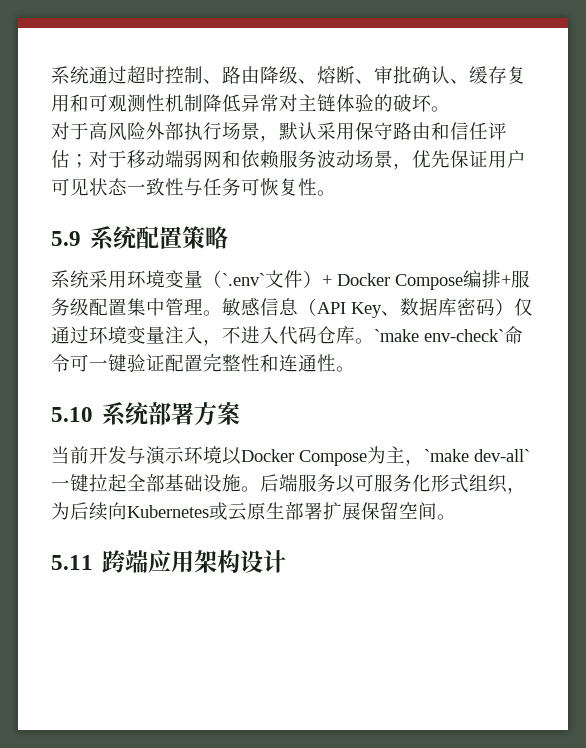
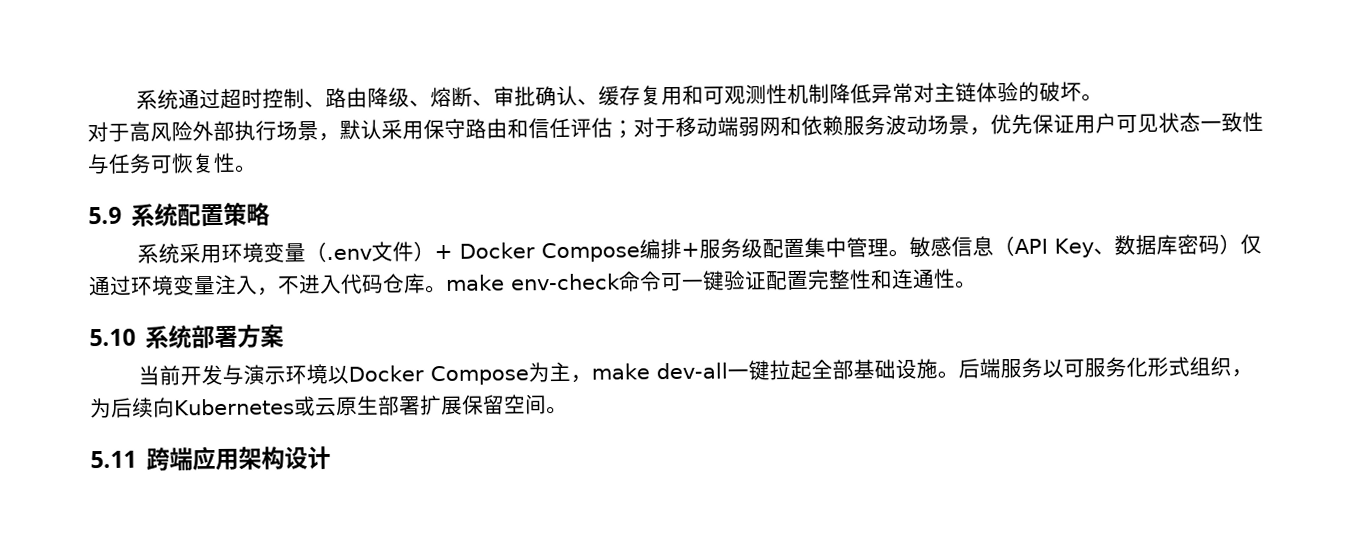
- 系统采用环境变量（`.env`文件）+ Docker Compose编排+服务级配置集中管理。
+ 系统采用环境变量（.env文件）+ Docker Compose编排+服务级配置集中管理。
- 敏感信息（API Key、数据库密码）仅通过环境变量注入，不进入代码仓库。`make env-check`命令可一键验证配置完整性和连通性。
+ 敏感信息（API Key、数据库密码）仅通过环境变量注入，不进入代码仓库。make env-check命令可一键验证配置完整性和连通性。
- 当前开发与演示环境以Docker Compose为主，`make dev-all`一键拉起全部基础设施。
+ 当前开发与演示环境以Docker Compose为主，make dev-all一键拉起全部基础设施。

